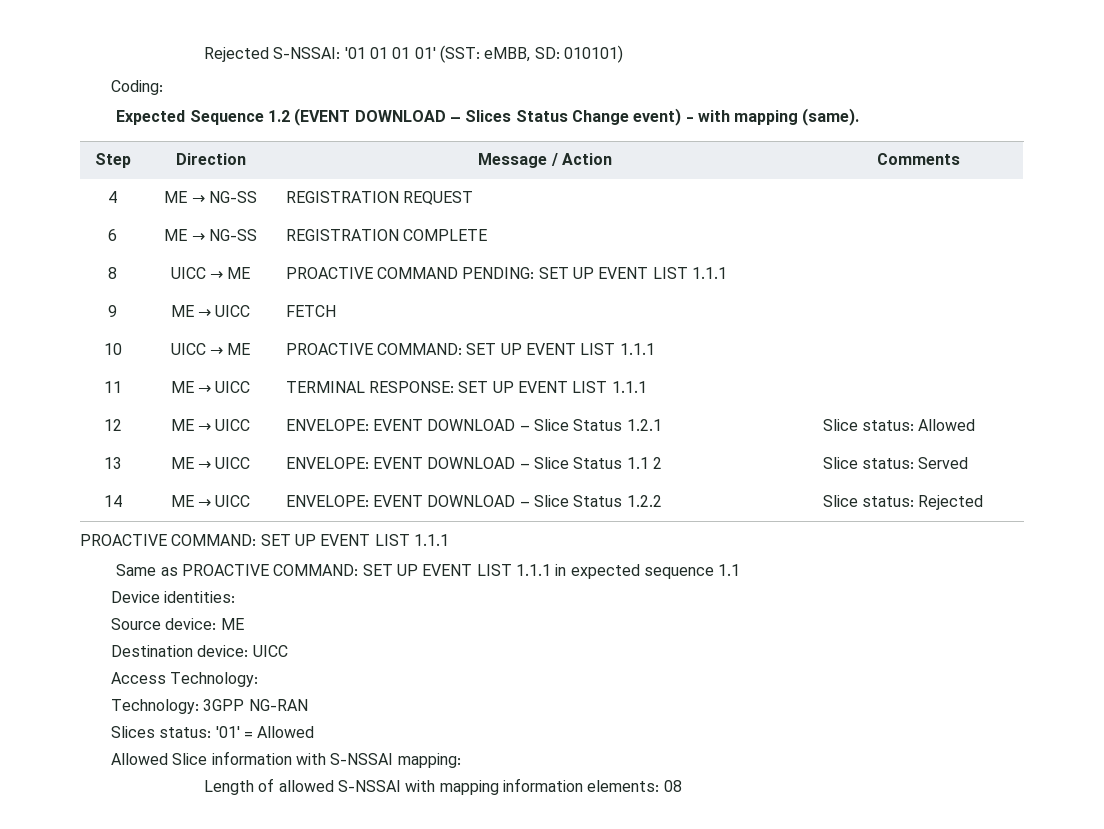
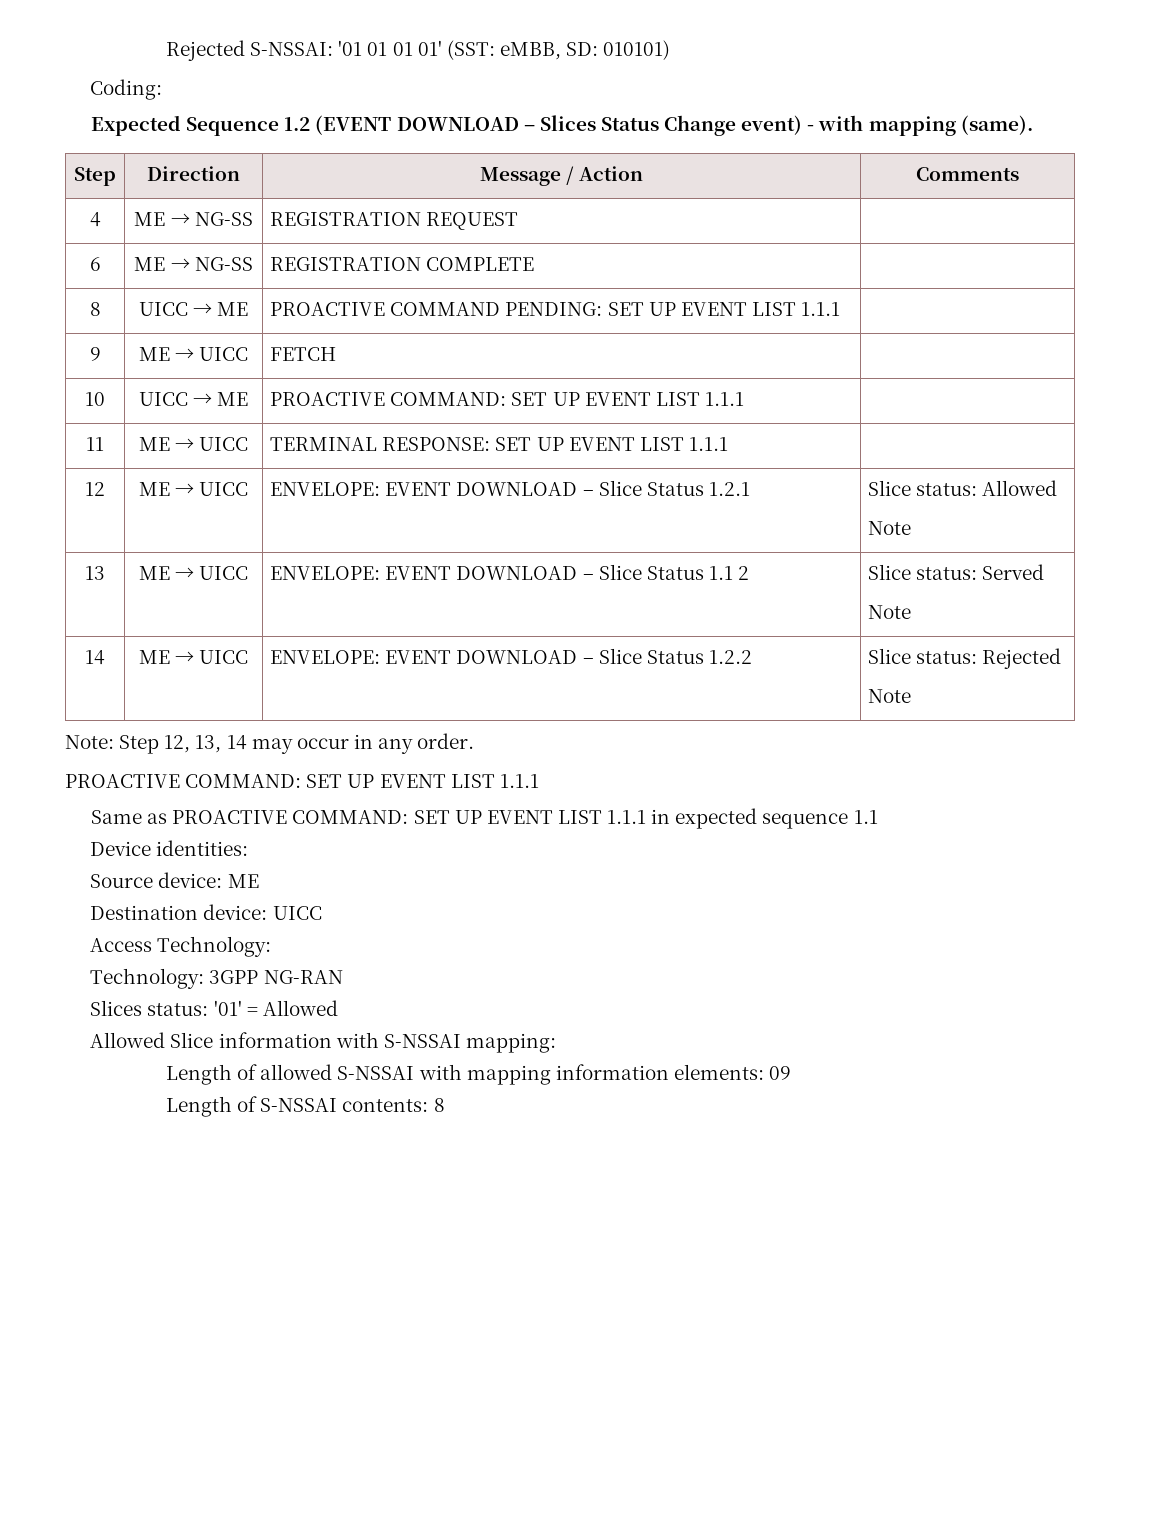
  12 | ME → UICC | ENVELOPE: EVENT DOWNLOAD – Slice Status 1.2.1 | Slice status: Allowed
+ Note
  13 | ME → UICC | ENVELOPE: EVENT DOWNLOAD – Slice Status 1.1 2 | Slice status: Served
+ Note
  14 | ME → UICC | ENVELOPE: EVENT DOWNLOAD – Slice Status 1.2.2 | Slice status: Rejected
+ Note
+ Note: Step 12, 13, 14 may occur in any order.
- Length of allowed S-NSSAI with mapping information elements: 08
+ Length of allowed S-NSSAI with mapping information elements: 09
+ Length of S-NSSAI contents: 8

